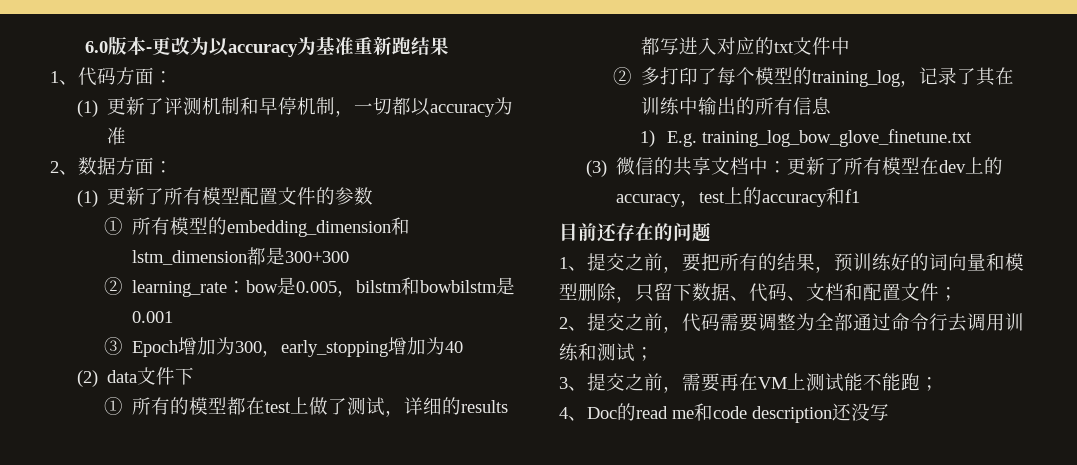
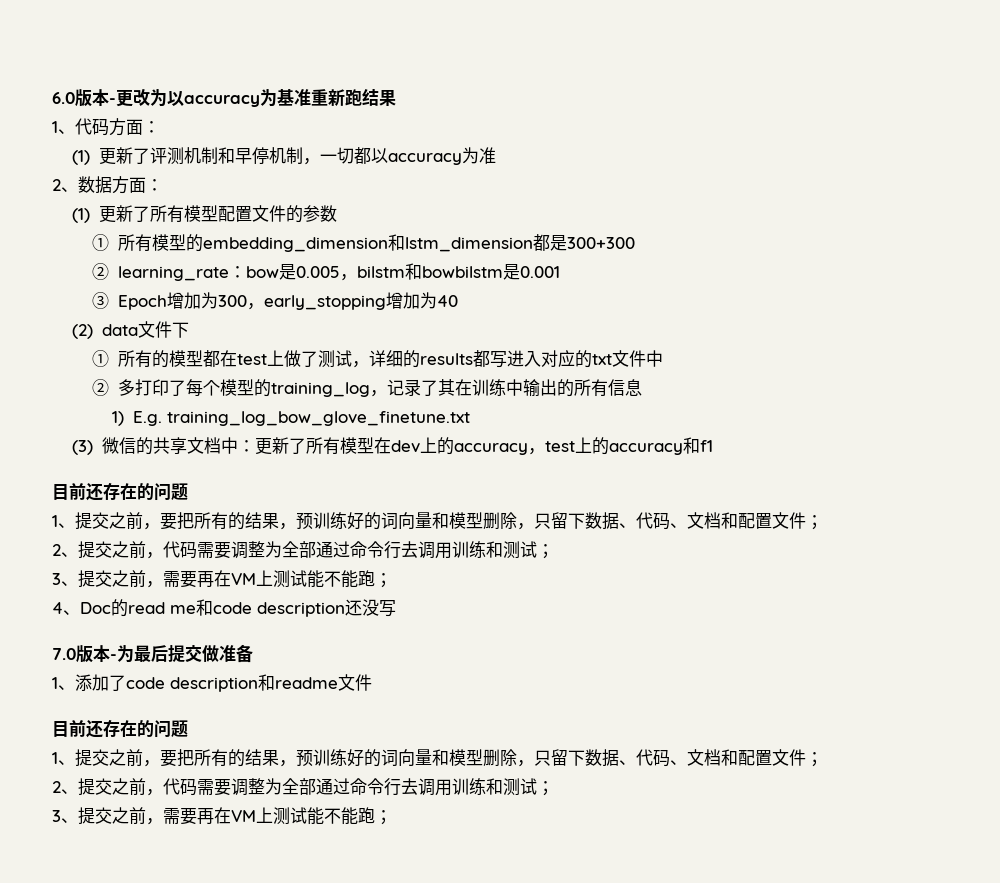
+ 7.0版本-为最后提交做准备
+ 1、添加了code description和readme文件
+ 目前还存在的问题
+ 1、提交之前，要把所有的结果，预训练好的词向量和模型删除，只留下数据、代码、文档和配置文件；
+ 2、提交之前，代码需要调整为全部通过命令行去调用训练和测试；
+ 3、提交之前，需要再在VM上测试能不能跑；

